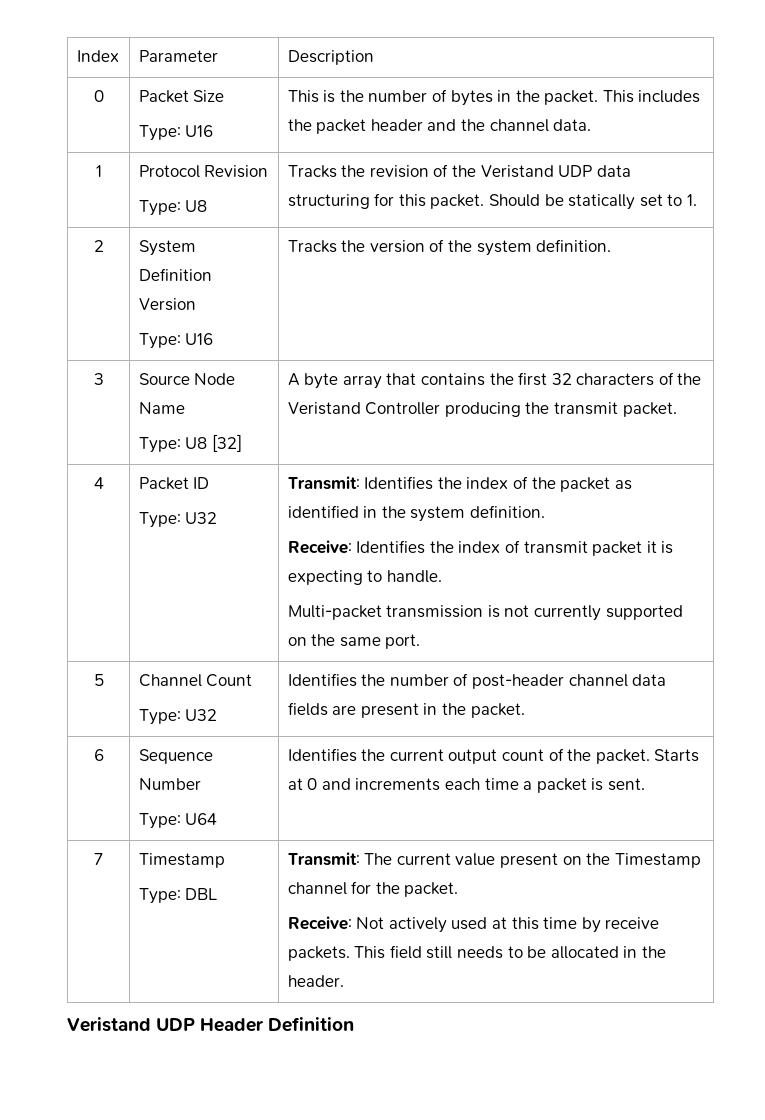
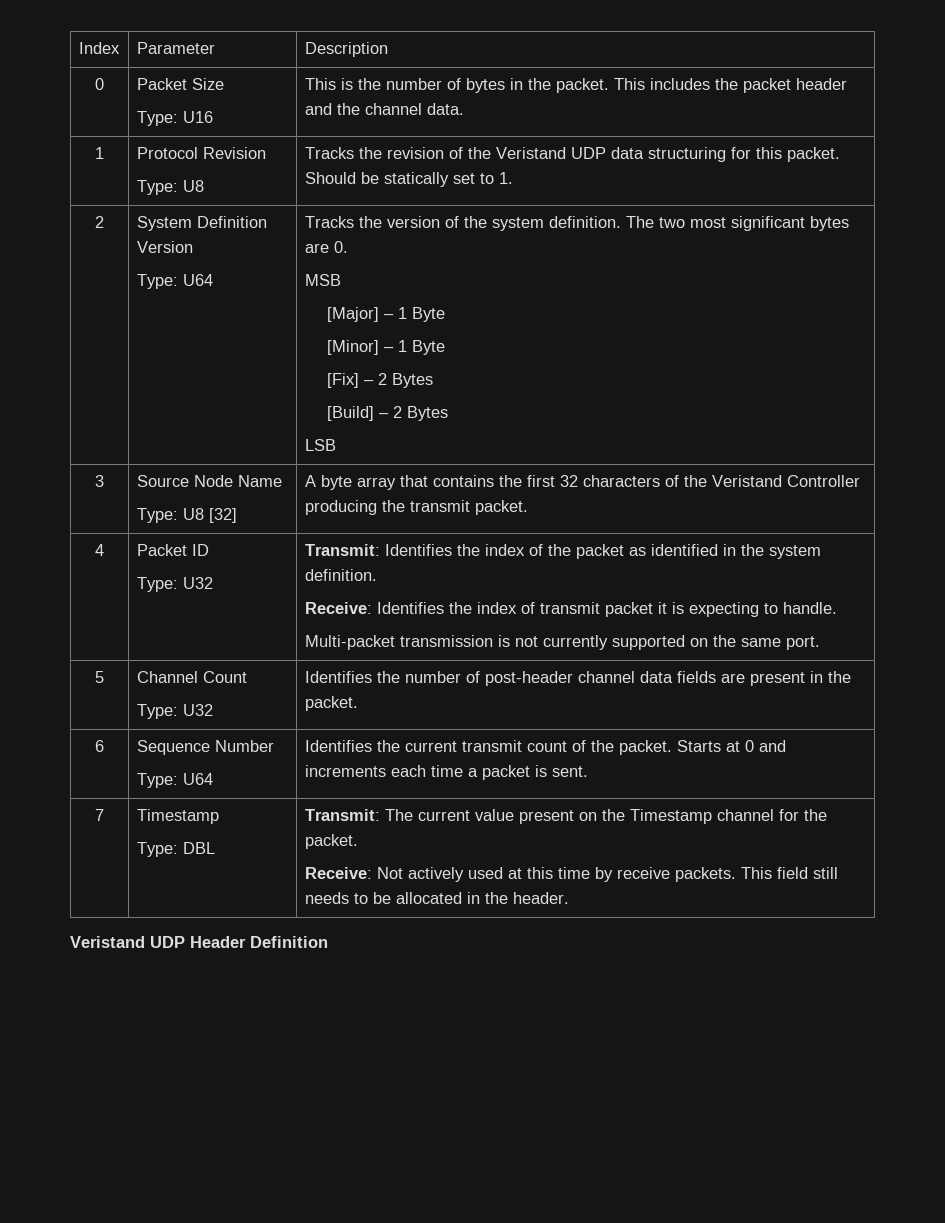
  2 | System Definition Version
- Type: U16 | Tracks the version of the system definition.
+ Type: U64 | Tracks the version of the system definition. The two most significant bytes are 0.
+ MSB
+ [Major] – 1 Byte
+ [Minor] – 1 Byte
+ [Fix] – 2 Bytes
+ [Build] – 2 Bytes
+ LSB
  6 | Sequence Number
- Type: U64 | Identifies the current output count of the packet. Starts at 0 and increments each time a packet is sent.
+ Type: U64 | Identifies the current transmit count of the packet. Starts at 0 and increments each time a packet is sent.

